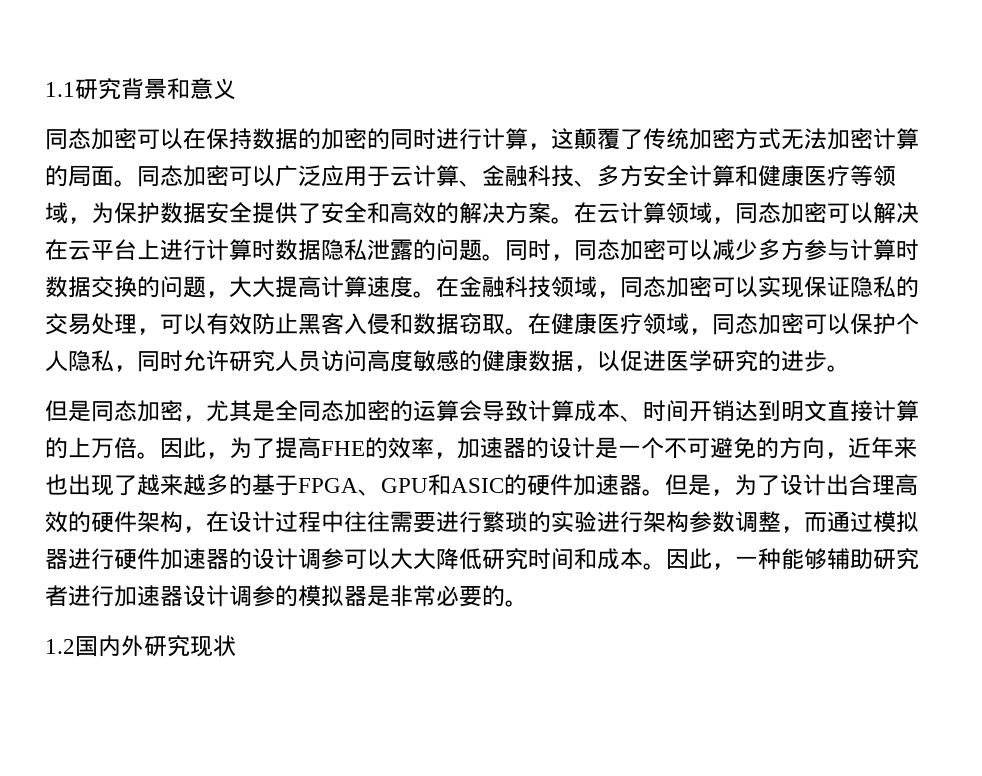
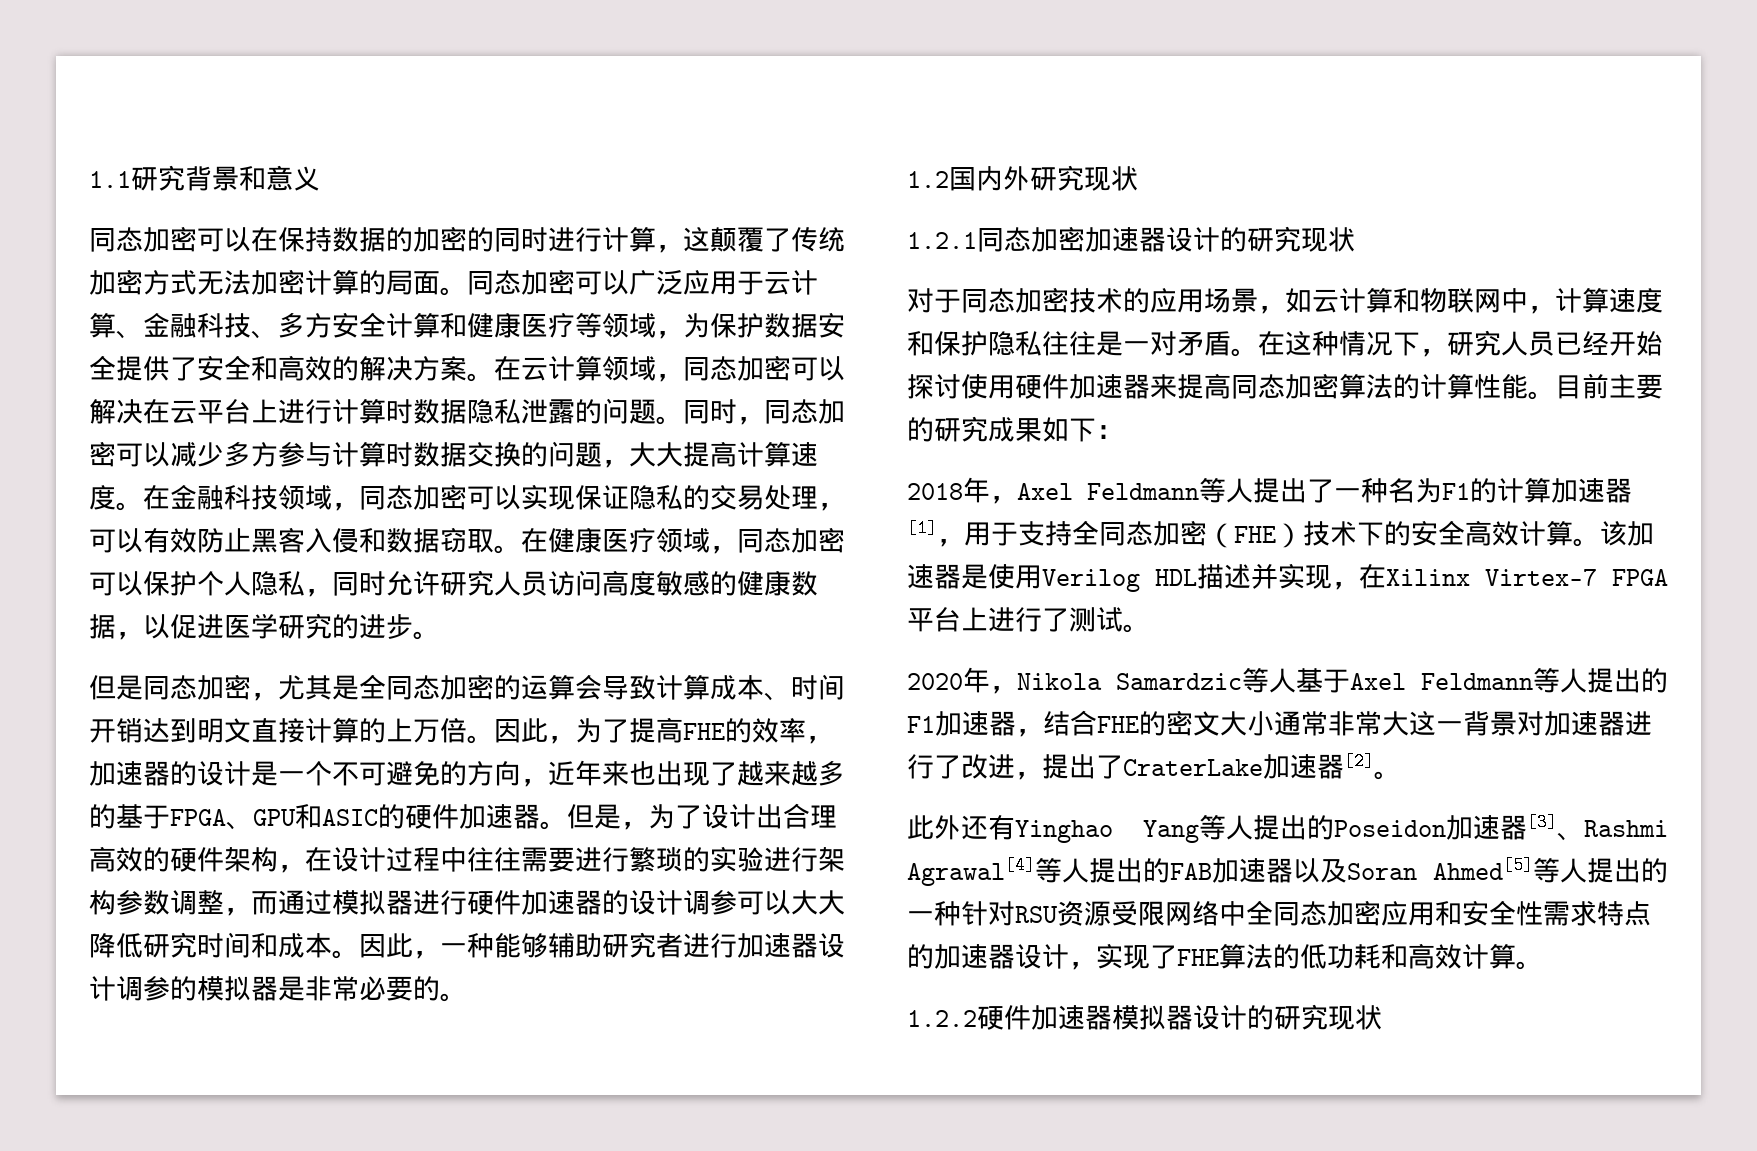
+ 1.2.1同态加密加速器设计的研究现状
+ 对于同态加密技术的应用场景，如云计算和物联网中，计算速度和保护隐私往往是一对矛盾。在这种情况下，研究人员已经开始探讨使用硬件加速器来提高同态加密算法的计算性能。目前主要的研究成果如下：
+ 2018年，Axel Feldmann等人提出了一种名为F1的计算加速器[1]，用于支持全同态加密（FHE）技术下的安全高效计算。该加速器是使用Verilog HDL描述并实现，在Xilinx Virtex-7 FPGA平台上进行了测试。
+ 2020年，Nikola Samardzic等人基于Axel Feldmann等人提出的F1加速器，结合FHE的密文大小通常非常大这一背景对加速器进行了改进，提出了CraterLake加速器[2]。
+ 此外还有Yinghao Yang等人提出的Poseidon加速器[3]、Rashmi Agrawal[4]等人提出的FAB加速器以及Soran Ahmed[5]等人提出的一种针对RSU资源受限网络中全同态加密应用和安全性需求特点的加速器设计，实现了FHE算法的低功耗和高效计算。
+ 1.2.2硬件加速器模拟器设计的研究现状

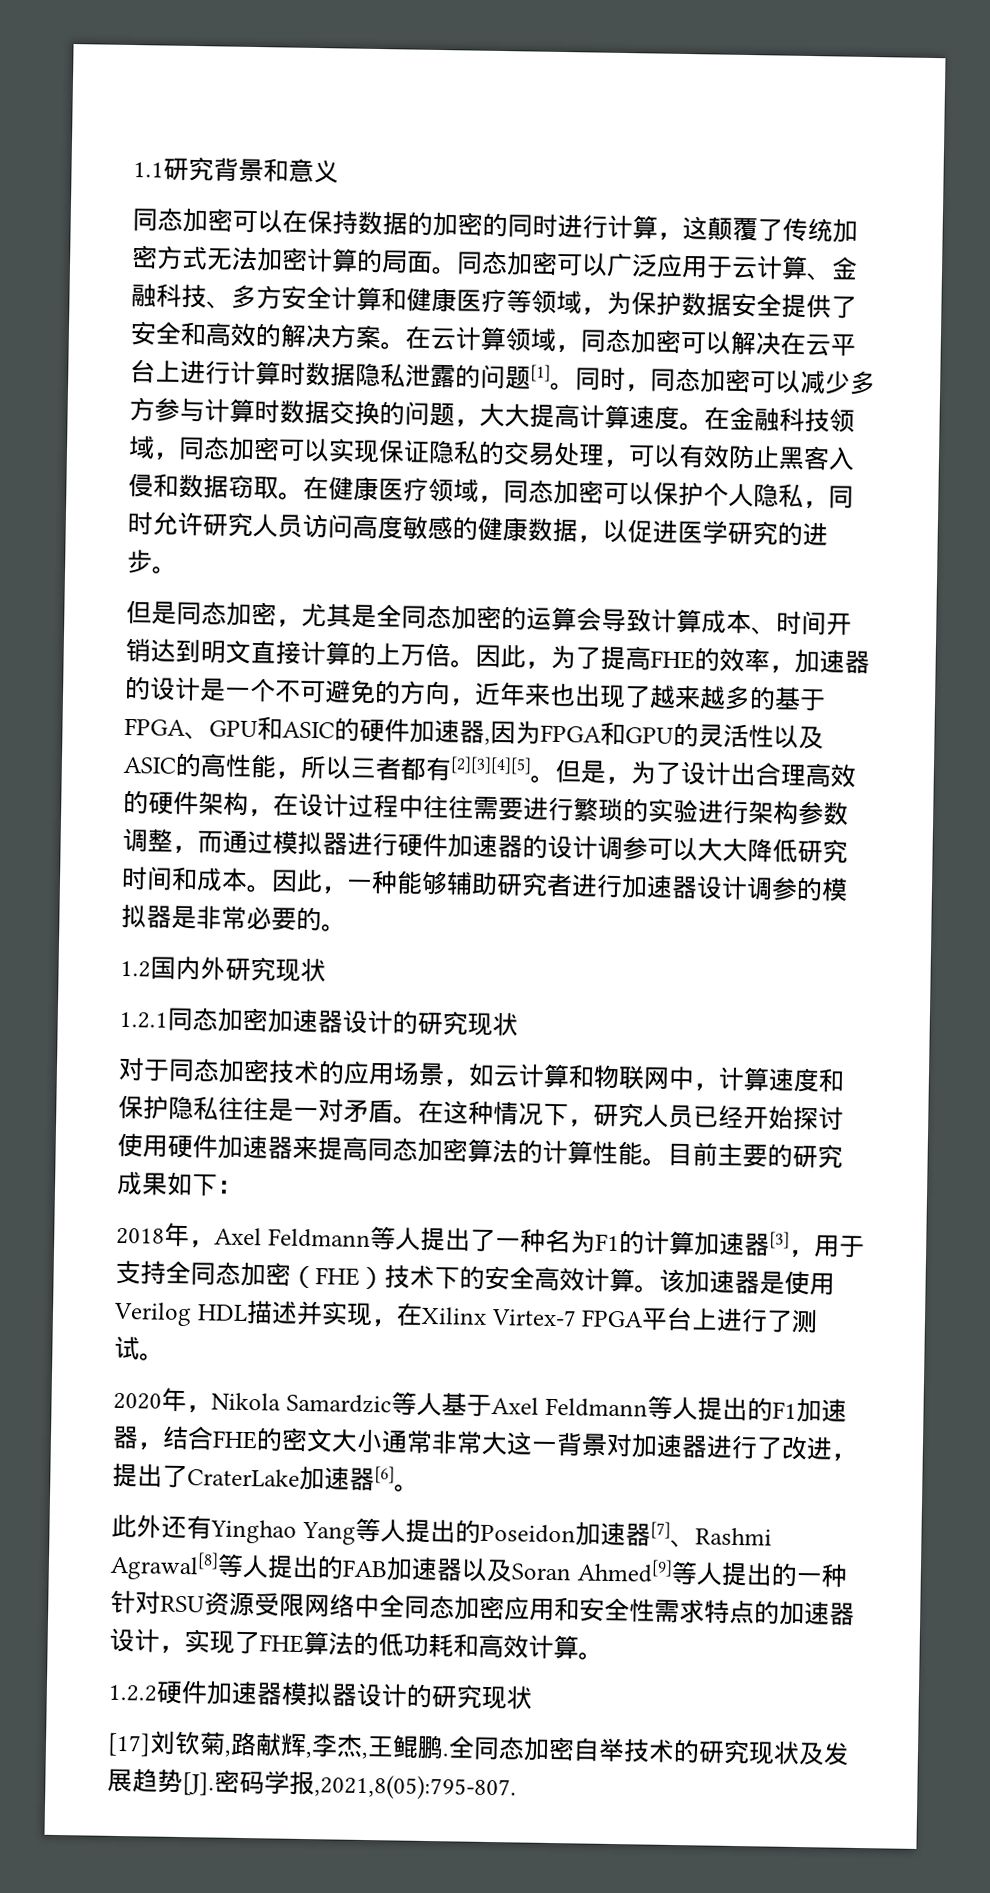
- 在云计算领域，同态加密可以解决在云平台上进行计算时数据隐私泄露的问题。
+ 在云计算领域，同态加密可以解决在云平台上进行计算时数据隐私泄露的问题[1]。
- 因此，为了提高FHE的效率，加速器的设计是一个不可避免的方向，近年来也出现了越来越多的基于FPGA、GPU和ASIC的硬件加速器。
+ 因此，为了提高FHE的效率，加速器的设计是一个不可避免的方向，近年来也出现了越来越多的基于FPGA、GPU和ASIC的硬件加速器,因为FPGA和GPU的灵活性以及ASIC的高性能，所以三者都有[2][3][4][5]。
- 2018年，Axel Feldmann等人提出了一种名为F1的计算加速器[1]，用于支持全同态加密（FHE）技术下的安全高效计算。
+ 2018年，Axel Feldmann等人提出了一种名为F1的计算加速器[3]，用于支持全同态加密（FHE）技术下的安全高效计算。
- 2020年，Nikola Samardzic等人基于Axel Feldmann等人提出的F1加速器，结合FHE的密文大小通常非常大这一背景对加速器进行了改进，提出了CraterLake加速器[2]。
+ 2020年，Nikola Samardzic等人基于Axel Feldmann等人提出的F1加速器，结合FHE的密文大小通常非常大这一背景对加速器进行了改进，提出了CraterLake加速器[6]。
- 此外还有Yinghao Yang等人提出的Poseidon加速器[3]、Rashmi Agrawal[4]等人提出的FAB加速器以及Soran Ahmed[5]等人提出的一种针对RSU资源受限网络中全同态加密应用和安全性需求特点的加速器设计，实现了FHE算法的低功耗和高效计算。
+ 此外还有Yinghao Yang等人提出的Poseidon加速器[7]、Rashmi Agrawal[8]等人提出的FAB加速器以及Soran Ahmed[9]等人提出的一种针对RSU资源受限网络中全同态加密应用和安全性需求特点的加速器设计，实现了FHE算法的低功耗和高效计算。
+ [17]刘钦菊,路献辉,李杰,王鲲鹏.全同态加密自举技术的研究现状及发展趋势[J].密码学报,2021,8(05):795-807.

